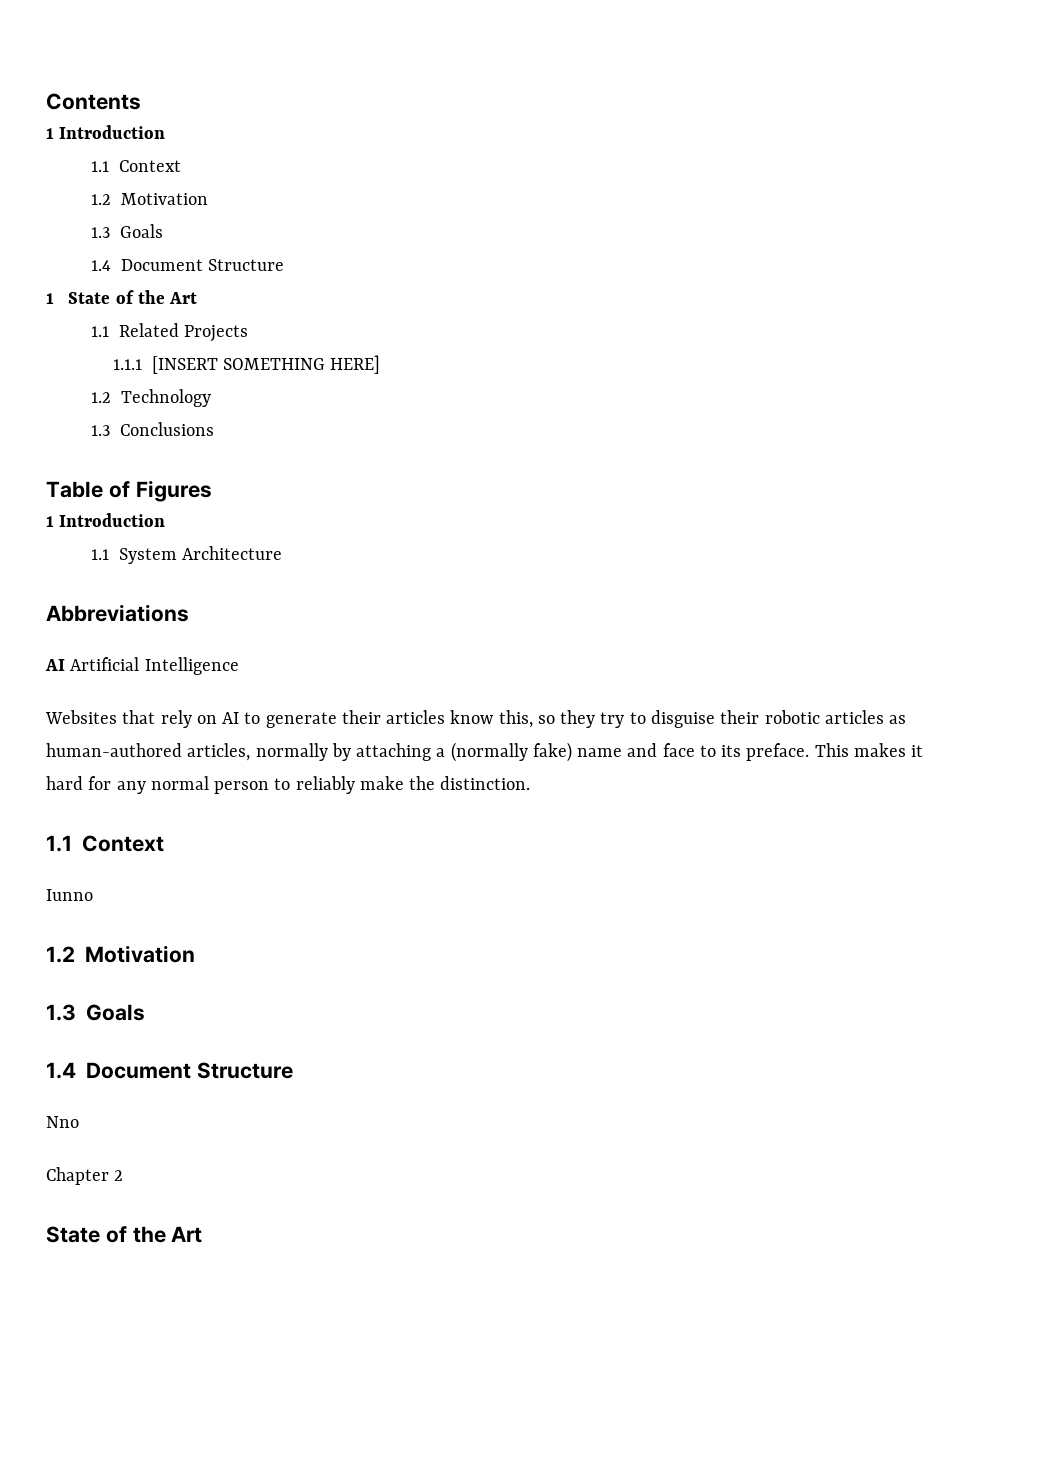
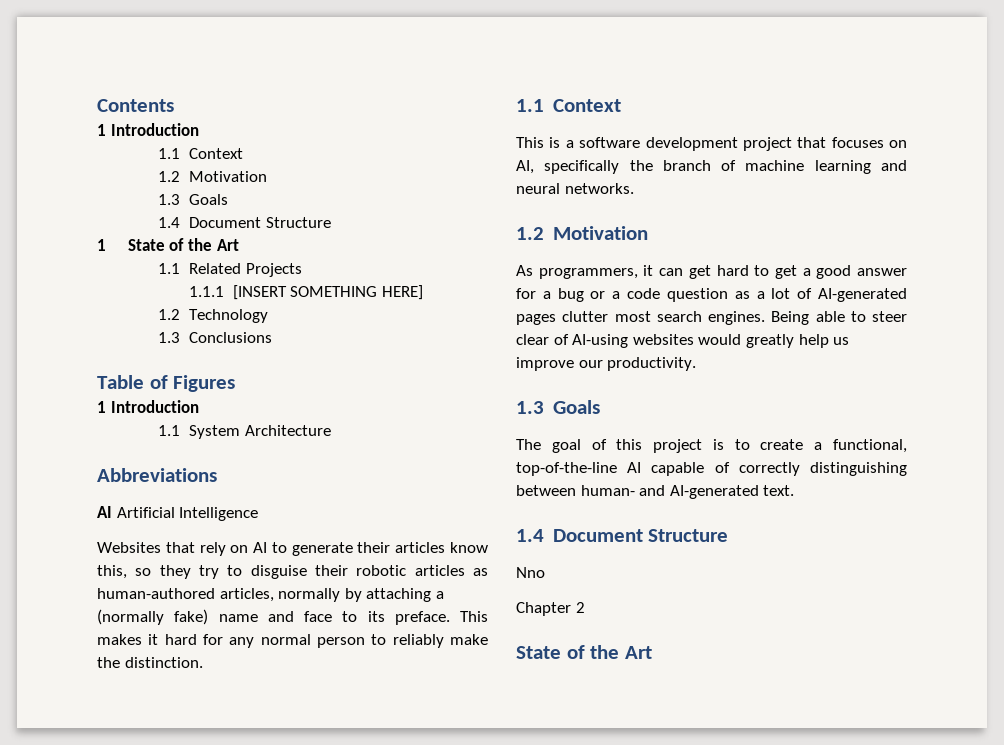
- Iunno
+ This is a software development project that focuses on AI, specifically the branch of machine learning and neural networks.
  1.2 Motivation
+ As programmers, it can get hard to get a good answer for a bug or a code question as a lot of AI-generated pages clutter most search engines. Being able to steer clear of AI-using websites would greatly help us improve our productivity.
  1.3 Goals
+ The goal of this project is to create a functional, top-of-the-line AI capable of correctly distinguishing between human- and AI-generated text.

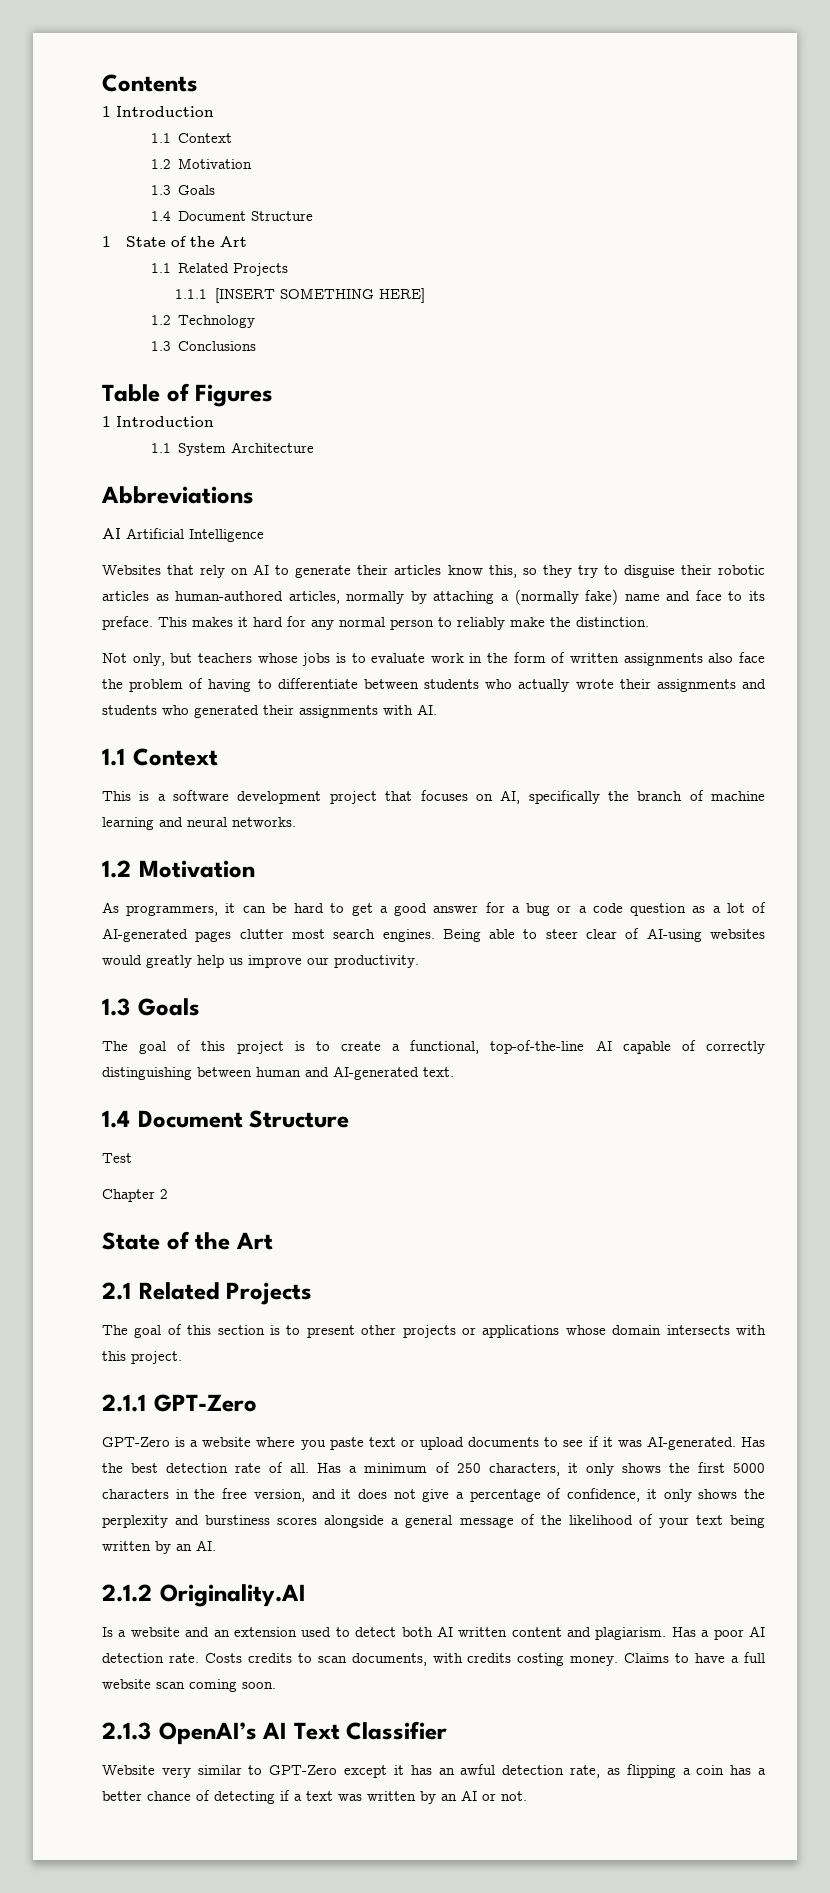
+ Not only, but teachers whose jobs is to evaluate work in the form of written assignments also face the problem of having to differentiate between students who actually wrote their assignments and students who generated their assignments with AI.
- As programmers, it can get hard to get a good answer for a bug or a code question as a lot of AI-generated pages clutter most search engines.
+ As programmers, it can be hard to get a good answer for a bug or a code question as a lot of AI-generated pages clutter most search engines.
- The goal of this project is to create a functional, top-of-the-line AI capable of correctly distinguishing between human- and AI-generated text.
+ The goal of this project is to create a functional, top-of-the-line AI capable of correctly distinguishing between human and AI-generated text.
- Nno
+ Test
+ 2.1 Related Projects
+ The goal of this section is to present other projects or applications whose domain intersects with this project.
+ 2.1.1 GPT-Zero
+ GPT-Zero is a website where you paste text or upload documents to see if it was AI-generated. Has the best detection rate of all. Has a minimum of 250 characters, it only shows the first 5000 characters in the free version, and it does not give a percentage of confidence, it only shows the perplexity and burstiness scores alongside a general message of the likelihood of your text being written by an AI.
+ 2.1.2 Originality.AI
+ Is a website and an extension used to detect both AI written content and plagiarism. Has a poor AI detection rate. Costs credits to scan documents, with credits costing money. Claims to have a full website scan coming soon.
+ 2.1.3 OpenAI’s AI Text Classifier
+ Website very similar to GPT-Zero except it has an awful detection rate, as flipping a coin has a better chance of detecting if a text was written by an AI or not.

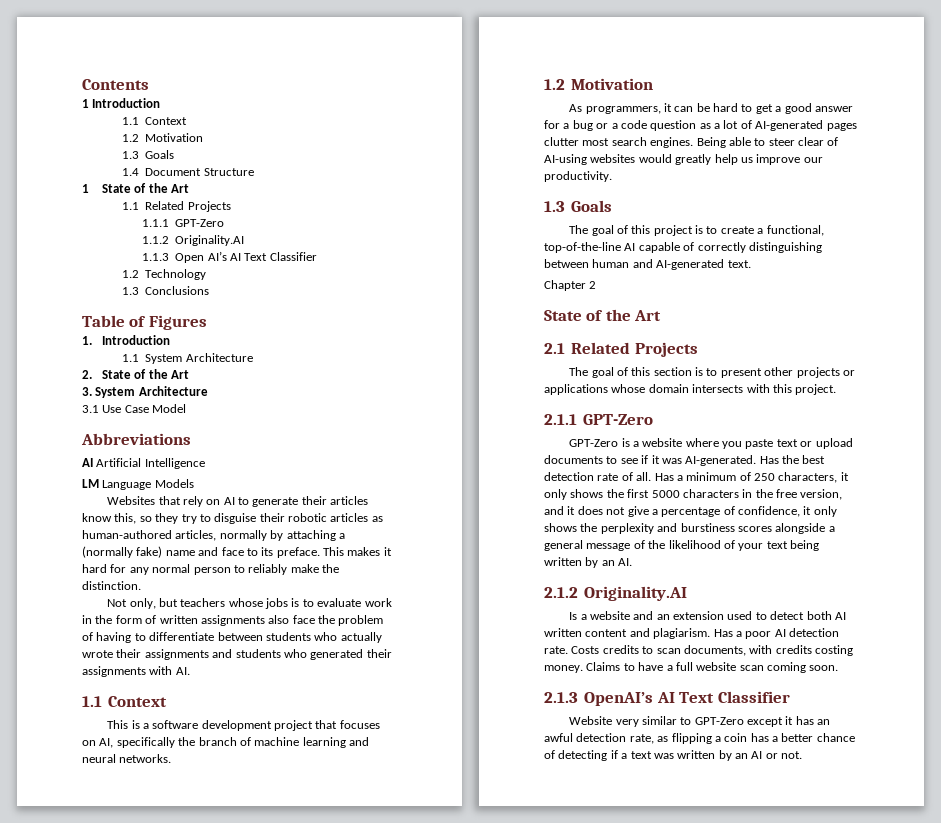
- 1.1.1 [INSERT SOMETHING HERE]
+ 1.1.1 GPT-Zero
+ 1.1.2 Originality.AI
+ 1.1.3 Open AI’s AI Text Classifier
  Table of Figures
- 1 Introduction
+ 1. Introduction
+ 2. State of the Art
+ 3. System Architecture
+ 3.1 Use Case Model
+ LM Language Models
  The goal of this project is to create a functional, top-of-the-line AI capable of correctly distinguishing between human and AI-generated text.
- 1.4 Document Structure
- Test

